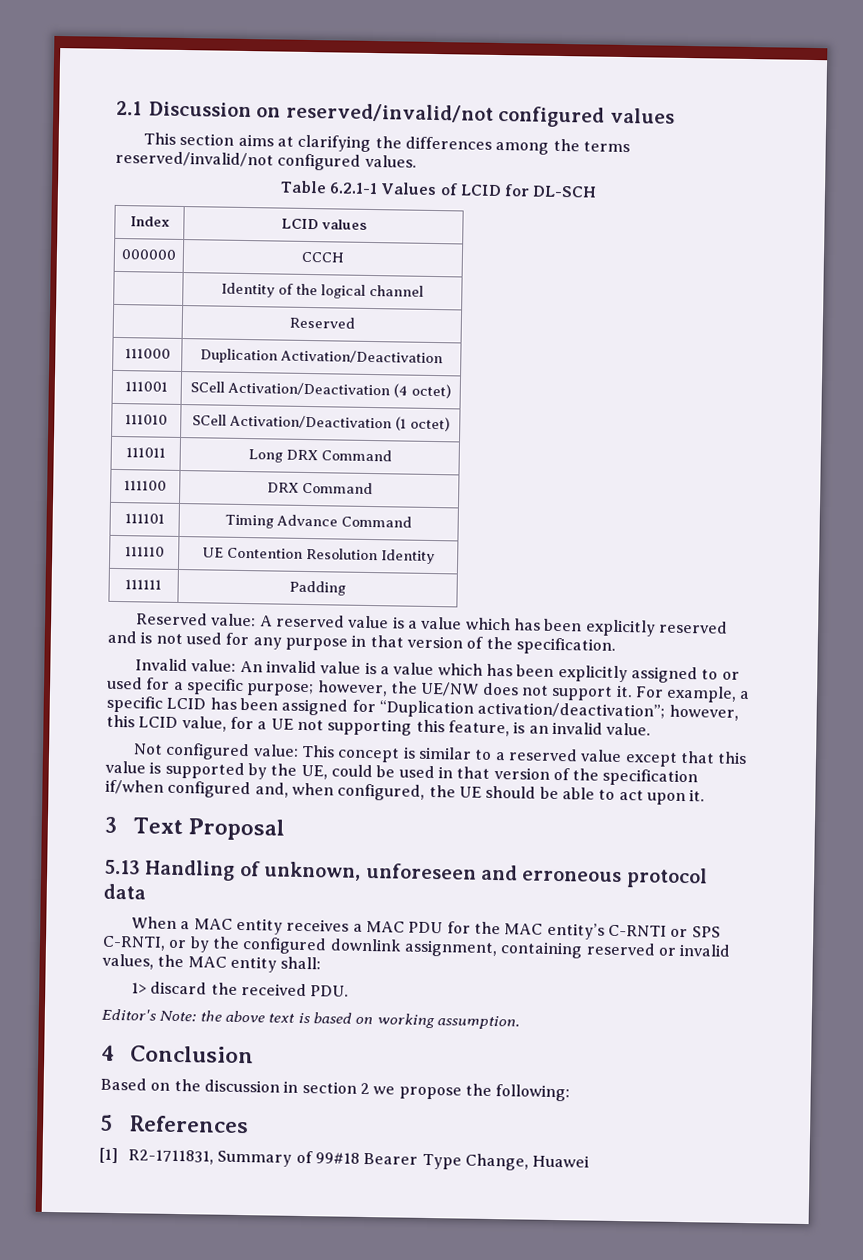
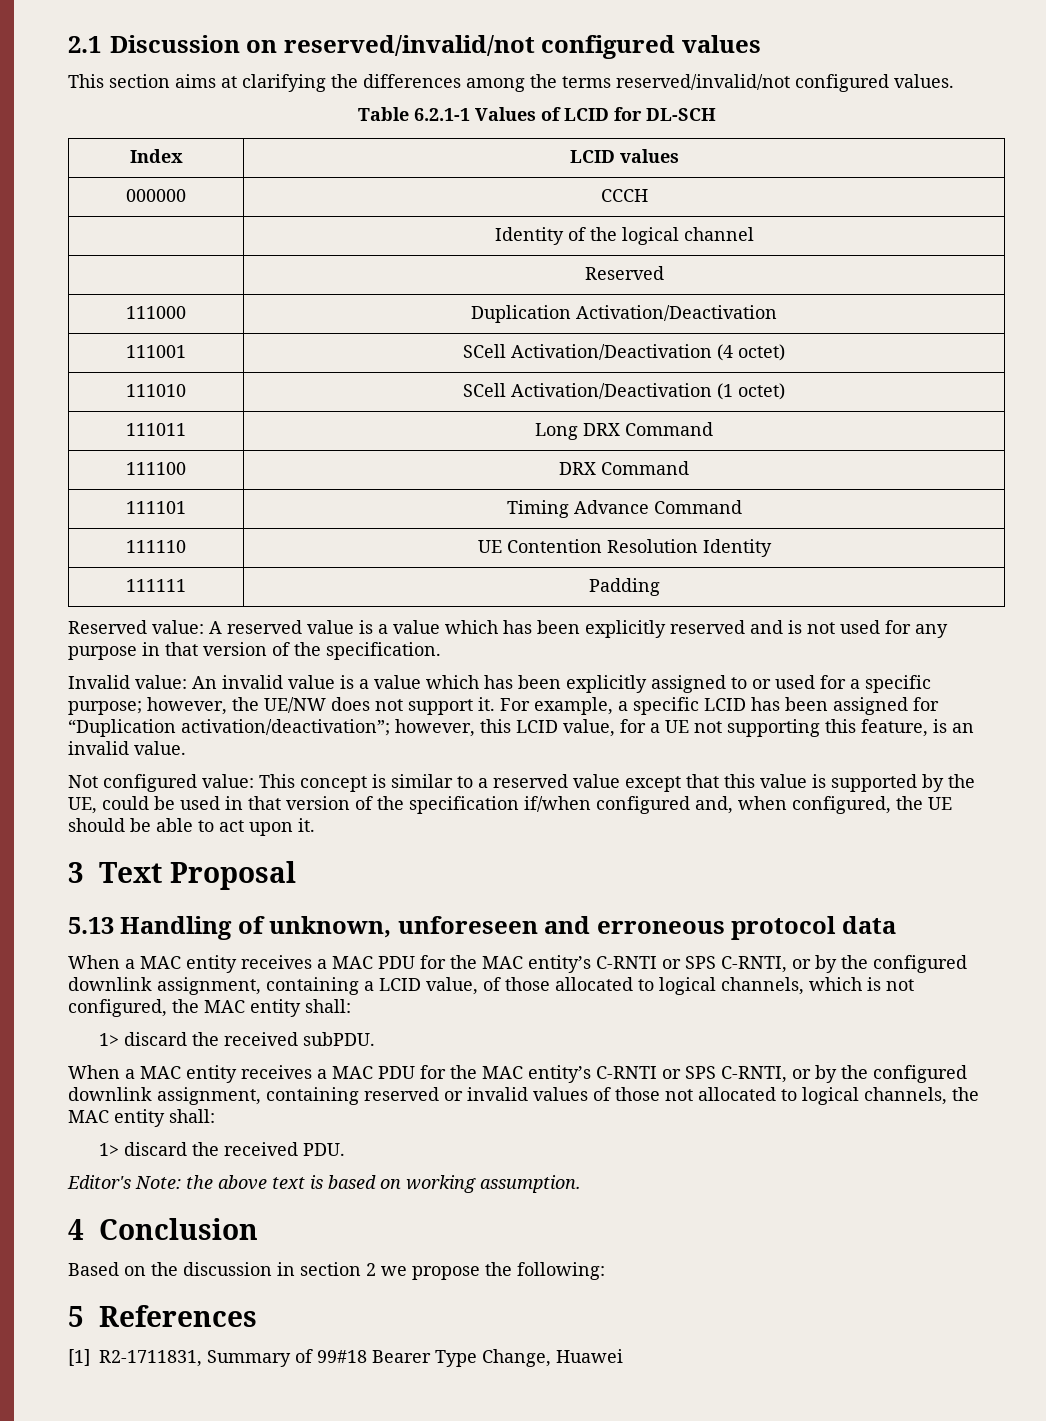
+ When a MAC entity receives a MAC PDU for the MAC entity’s C-RNTI or SPS C-RNTI, or by the configured downlink assignment, containing a LCID value, of those allocated to logical channels, which is not configured, the MAC entity shall:
+ 1> discard the received subPDU.
- When a MAC entity receives a MAC PDU for the MAC entity’s C-RNTI or SPS C-RNTI, or by the configured downlink assignment, containing reserved or invalid values, the MAC entity shall:
+ When a MAC entity receives a MAC PDU for the MAC entity’s C-RNTI or SPS C-RNTI, or by the configured downlink assignment, containing reserved or invalid values of those not allocated to logical channels, the MAC entity shall:

